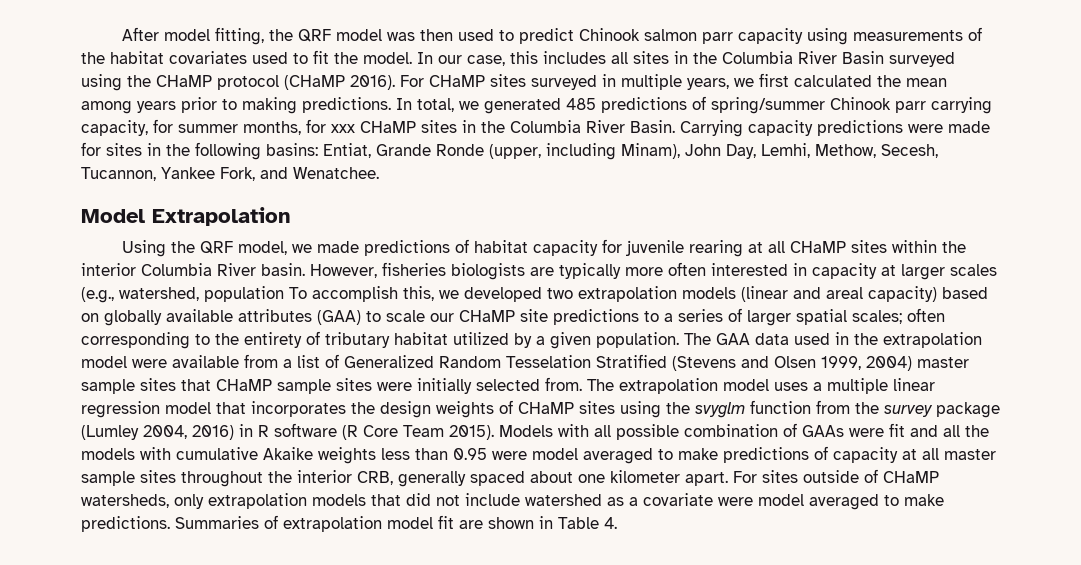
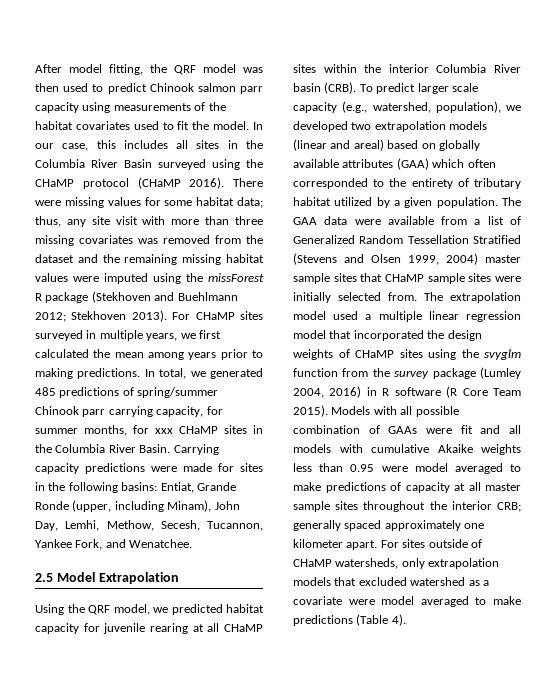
+ There were missing values for some habitat data; thus, any site visit with more than three missing covariates was removed from the dataset and the remaining missing habitat values were imputed using the missForest R package (Stekhoven and Buehlmann 2012; Stekhoven 2013).
- Model Extrapolation
+ 2.5 Model Extrapolation
- Using the QRF model, we made predictions of habitat capacity for juvenile rearing at all CHaMP sites within the interior Columbia River basin. However, fisheries biologists are typically more often interested in capacity at larger scales (e.g., watershed, population To accomplish this, we developed two extrapolation models (linear and areal capacity) based on globally available attributes (GAA) to scale our CHaMP site predictions to a series of larger spatial scales; often corresponding to the entirety of tributary habitat utilized by a given population.
+ Using the QRF model, we predicted habitat capacity for juvenile rearing at all CHaMP sites within the interior Columbia River basin (CRB). To predict larger scale capacity (e.g., watershed, population), we developed two extrapolation models (linear and areal) based on globally available attributes (GAA) which often corresponded to the entirety of tributary habitat utilized by a given population.
- The GAA data used in the extrapolation model were available from a list of Generalized Random Tesselation Stratified (Stevens and Olsen 1999, 2004) master sample sites that CHaMP sample sites were initially selected from.
+ The GAA data were available from a list of Generalized Random Tessellation Stratified (Stevens and Olsen 1999, 2004) master sample sites that CHaMP sample sites were initially selected from.
- The extrapolation model uses a multiple linear regression model that incorporates the design weights of CHaMP sites using the svyglm function from the survey package (Lumley 2004, 2016) in R software (R Core Team 2015).
+ The extrapolation model used a multiple linear regression model that incorporated the design weights of CHaMP sites using the svyglm function from the survey package (Lumley 2004, 2016) in R software (R Core Team 2015).
- Models with all possible combination of GAAs were fit and all the models with cumulative Akaike weights less than 0.95 were model averaged to make predictions of capacity at all master sample sites throughout the interior CRB, generally spaced about one kilometer apart.
+ Models with all possible combination of GAAs were fit and all models with cumulative Akaike weights less than 0.95 were model averaged to make predictions of capacity at all master sample sites throughout the interior CRB; generally spaced approximately one kilometer apart.
- For sites outside of CHaMP watersheds, only extrapolation models that did not include watershed as a covariate were model averaged to make predictions. Summaries of extrapolation model fit are shown in Table 4.
+ For sites outside of CHaMP watersheds, only extrapolation models that excluded watershed as a covariate were model averaged to make predictions (Table 4).

